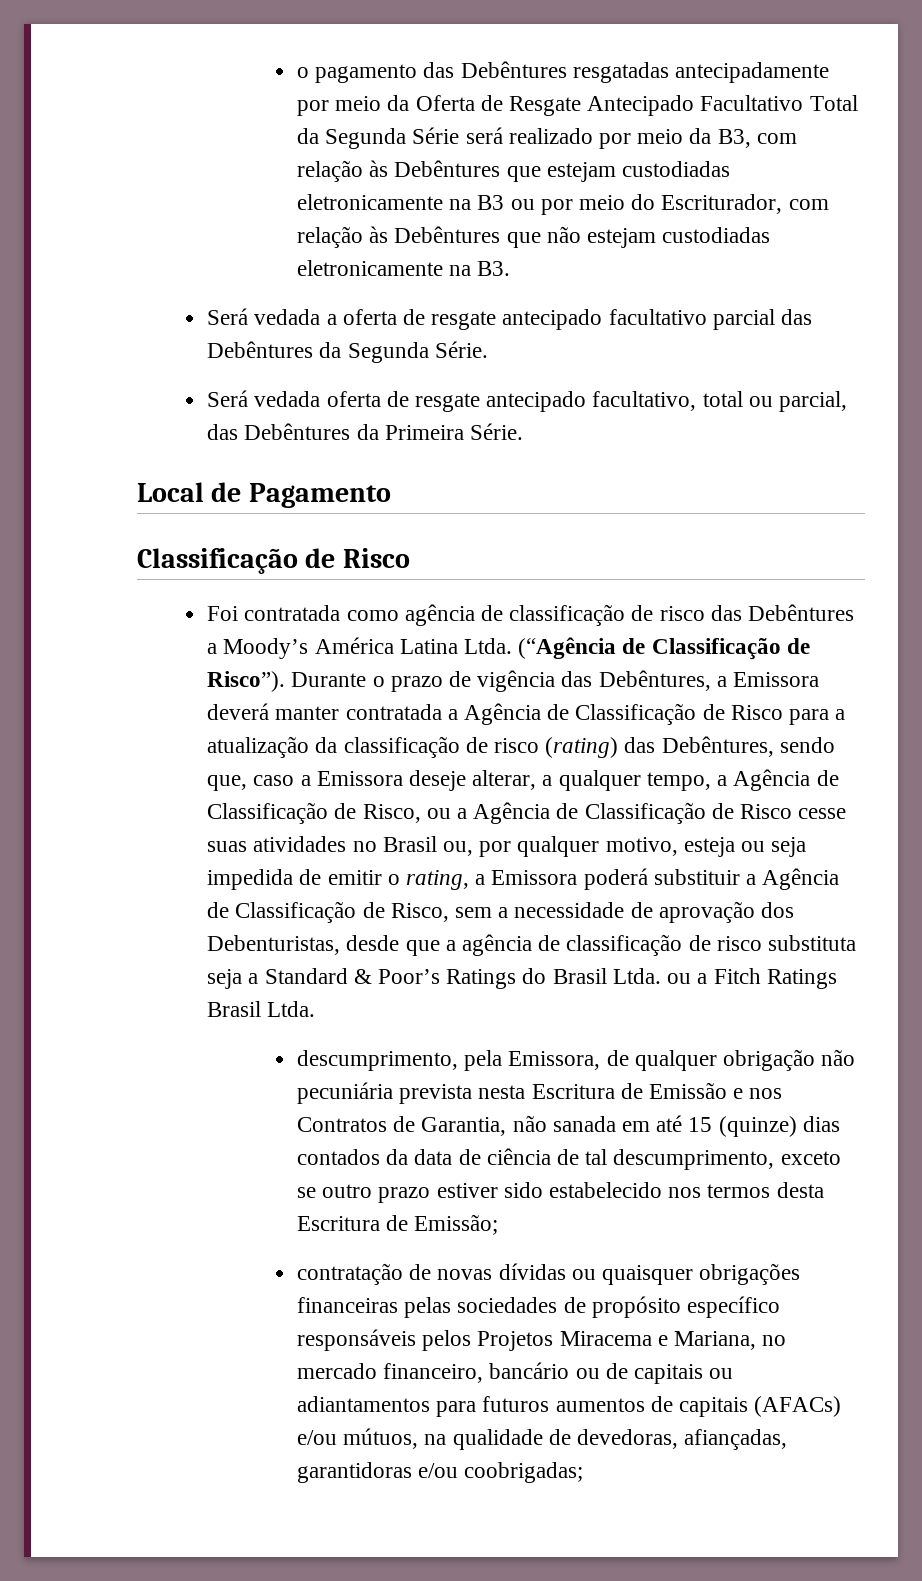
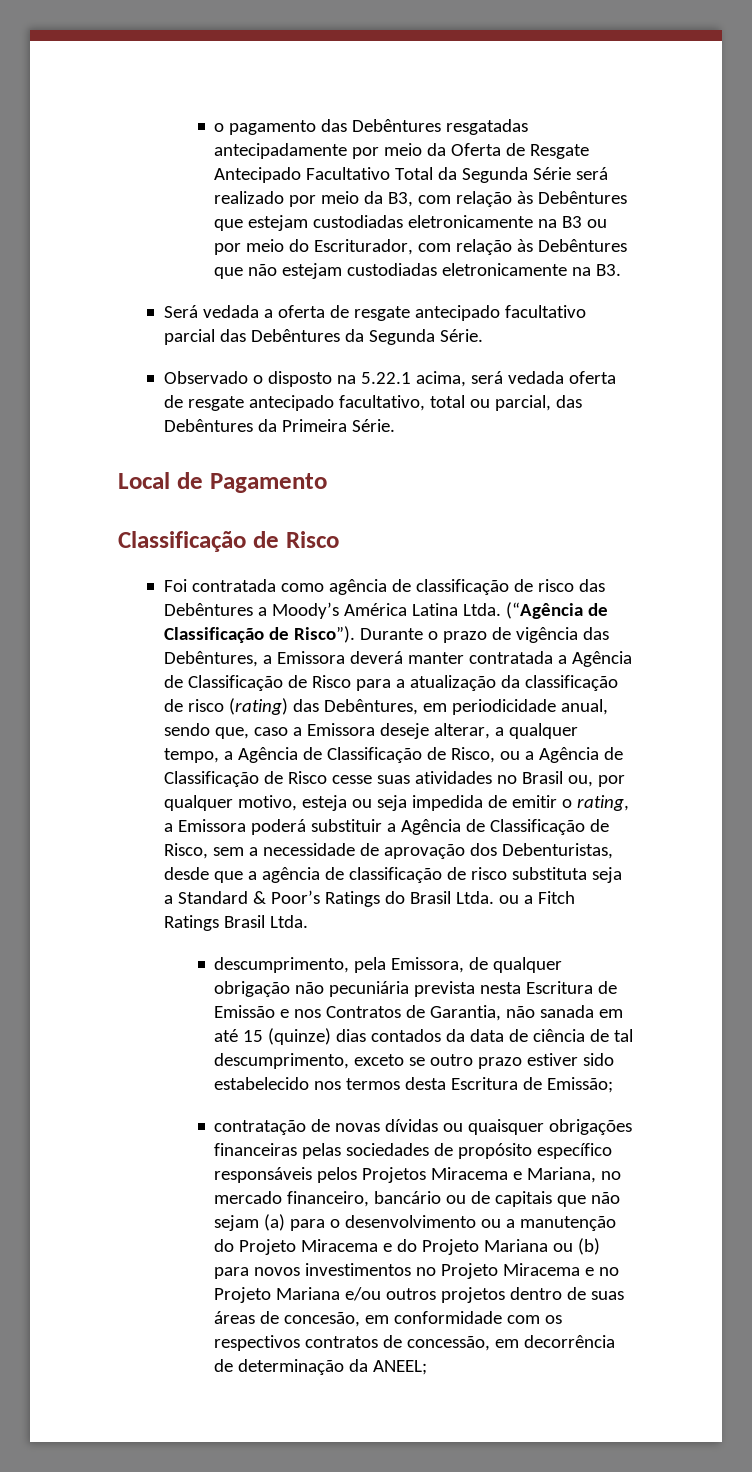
- Será vedada oferta de resgate antecipado facultativo, total ou parcial, das Debêntures da Primeira Série.
+ Observado o disposto na 5.22.1 acima, será vedada oferta de resgate antecipado facultativo, total ou parcial, das Debêntures da Primeira Série.
- Durante o prazo de vigência das Debêntures, a Emissora deverá manter contratada a Agência de Classificação de Risco para a atualização da classificação de risco (rating) das Debêntures, sendo que, caso a Emissora deseje alterar, a qualquer tempo, a Agência de Classificação de Risco, ou a Agência de Classificação de Risco cesse suas atividades no Brasil ou, por qualquer motivo, esteja ou seja impedida de emitir o rating, a Emissora poderá substituir a Agência de Classificação de Risco, sem a necessidade de aprovação dos Debenturistas, desde que a agência de classificação de risco substituta seja a Standard & Poor’s Ratings do Brasil Ltda. ou a Fitch Ratings Brasil Ltda.
+ Durante o prazo de vigência das Debêntures, a Emissora deverá manter contratada a Agência de Classificação de Risco para a atualização da classificação de risco (rating) das Debêntures, em periodicidade anual, sendo que, caso a Emissora deseje alterar, a qualquer tempo, a Agência de Classificação de Risco, ou a Agência de Classificação de Risco cesse suas atividades no Brasil ou, por qualquer motivo, esteja ou seja impedida de emitir o rating, a Emissora poderá substituir a Agência de Classificação de Risco, sem a necessidade de aprovação dos Debenturistas, desde que a agência de classificação de risco substituta seja a Standard & Poor’s Ratings do Brasil Ltda. ou a Fitch Ratings Brasil Ltda.
- contratação de novas dívidas ou quaisquer obrigações financeiras pelas sociedades de propósito específico responsáveis pelos Projetos Miracema e Mariana, no mercado financeiro, bancário ou de capitais ou adiantamentos para futuros aumentos de capitais (AFACs) e/ou mútuos, na qualidade de devedoras, afiançadas, garantidoras e/ou coobrigadas;
+ contratação de novas dívidas ou quaisquer obrigações financeiras pelas sociedades de propósito específico responsáveis pelos Projetos Miracema e Mariana, no mercado financeiro, bancário ou de capitais que não sejam (a) para o desenvolvimento ou a manutenção do Projeto Miracema e do Projeto Mariana ou (b) para novos investimentos no Projeto Miracema e no Projeto Mariana e/ou outros projetos dentro de suas áreas de concesão, em conformidade com os respectivos contratos de concessão, em decorrência de determinação da ANEEL;

